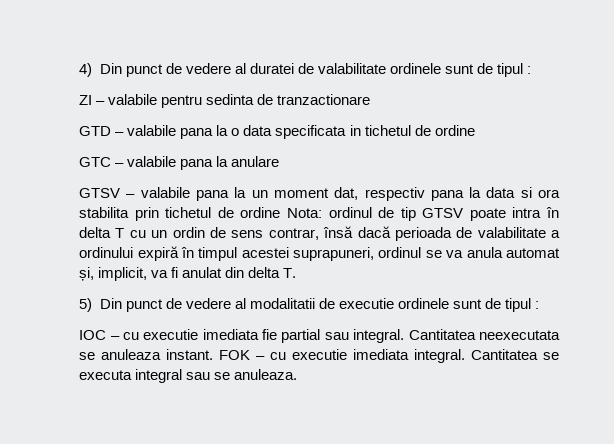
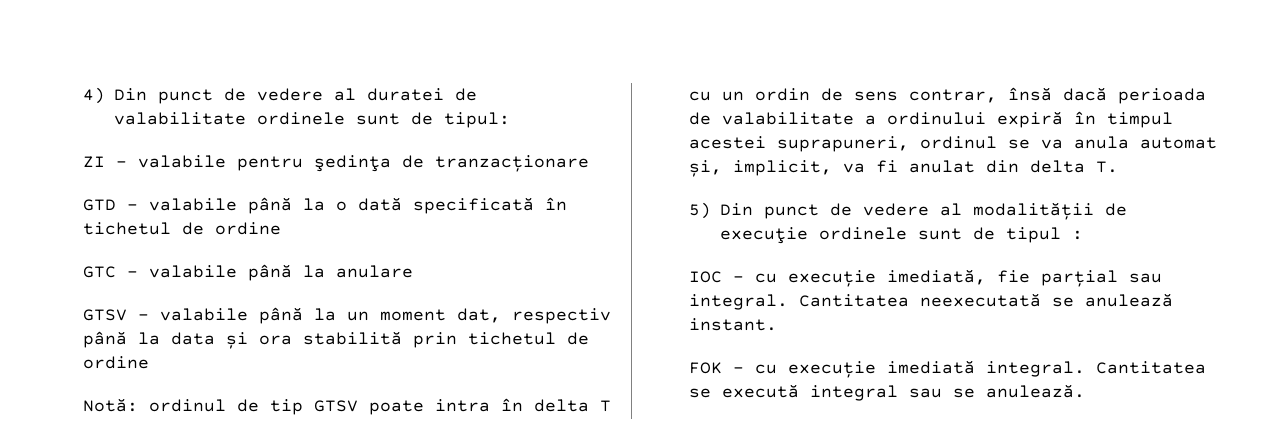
- 4) Din punct de vedere al duratei de valabilitate ordinele sunt de tipul :
+ 4) Din punct de vedere al duratei de valabilitate ordinele sunt de tipul:
- ZI – valabile pentru sedinta de tranzactionare
+ ZI – valabile pentru şedinţa de tranzacționare
- GTD – valabile pana la o data specificata in tichetul de ordine
+ GTD – valabile până la o dată specificată în tichetul de ordine
- GTC – valabile pana la anulare
+ GTC – valabile până la anulare
- GTSV – valabile pana la un moment dat, respectiv pana la data si ora stabilita prin tichetul de ordine Nota: ordinul de tip GTSV poate intra în delta T cu un ordin de sens contrar, însă dacă perioada de valabilitate a ordinului expiră în timpul acestei suprapuneri, ordinul se va anula automat și, implicit, va fi anulat din delta T.
+ GTSV – valabile până la un moment dat, respectiv până la data și ora stabilită prin tichetul de ordine
+ Notă: ordinul de tip GTSV poate intra în delta T cu un ordin de sens contrar, însă dacă perioada de valabilitate a ordinului expiră în timpul acestei suprapuneri, ordinul se va anula automat și, implicit, va fi anulat din delta T.
- 5) Din punct de vedere al modalitatii de executie ordinele sunt de tipul :
+ 5) Din punct de vedere al modalității de execuţie ordinele sunt de tipul :
- IOC – cu executie imediata fie partial sau integral. Cantitatea neexecutata se anuleaza instant. FOK – cu executie imediata integral.
+ IOC – cu execuție imediată, fie parțial sau integral. Cantitatea neexecutată se anulează instant.
+ FOK – cu execuție imediată integral.
- Cantitatea se executa integral sau se anuleaza.
+ Cantitatea se execută integral sau se anulează.

